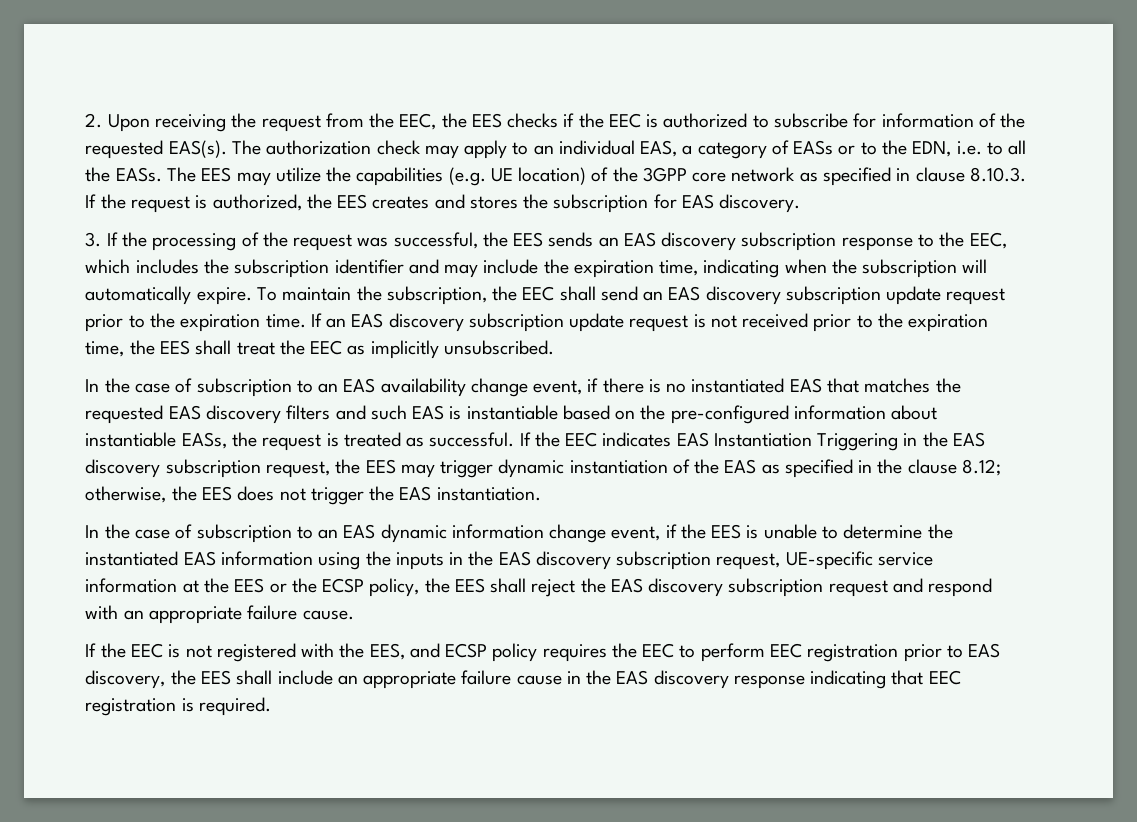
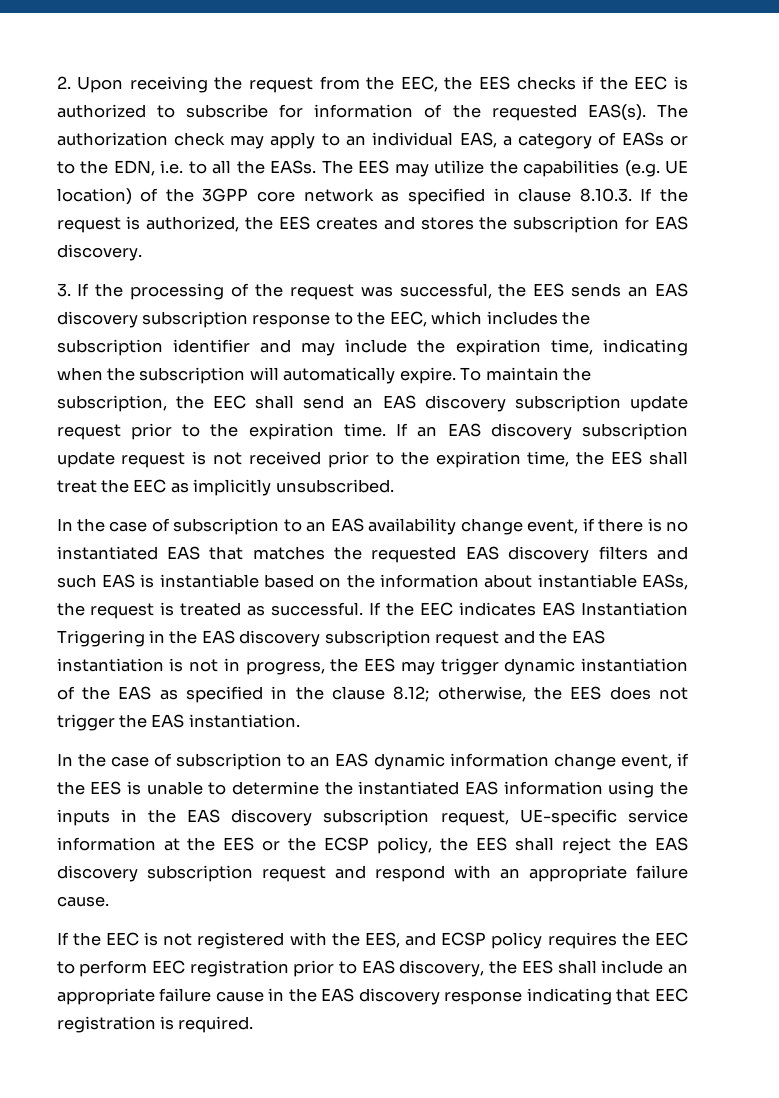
- In the case of subscription to an EAS availability change event, if there is no instantiated EAS that matches the requested EAS discovery filters and such EAS is instantiable based on the pre-configured information about instantiable EASs, the request is treated as successful.
+ In the case of subscription to an EAS availability change event, if there is no instantiated EAS that matches the requested EAS discovery filters and such EAS is instantiable based on the information about instantiable EASs, the request is treated as successful.
- If the EEC indicates EAS Instantiation Triggering in the EAS discovery subscription request, the EES may trigger dynamic instantiation of the EAS as specified in the clause 8.12; otherwise, the EES does not trigger the EAS instantiation.
+ If the EEC indicates EAS Instantiation Triggering in the EAS discovery subscription request and the EAS instantiation is not in progress, the EES may trigger dynamic instantiation of the EAS as specified in the clause 8.12; otherwise, the EES does not trigger the EAS instantiation.

